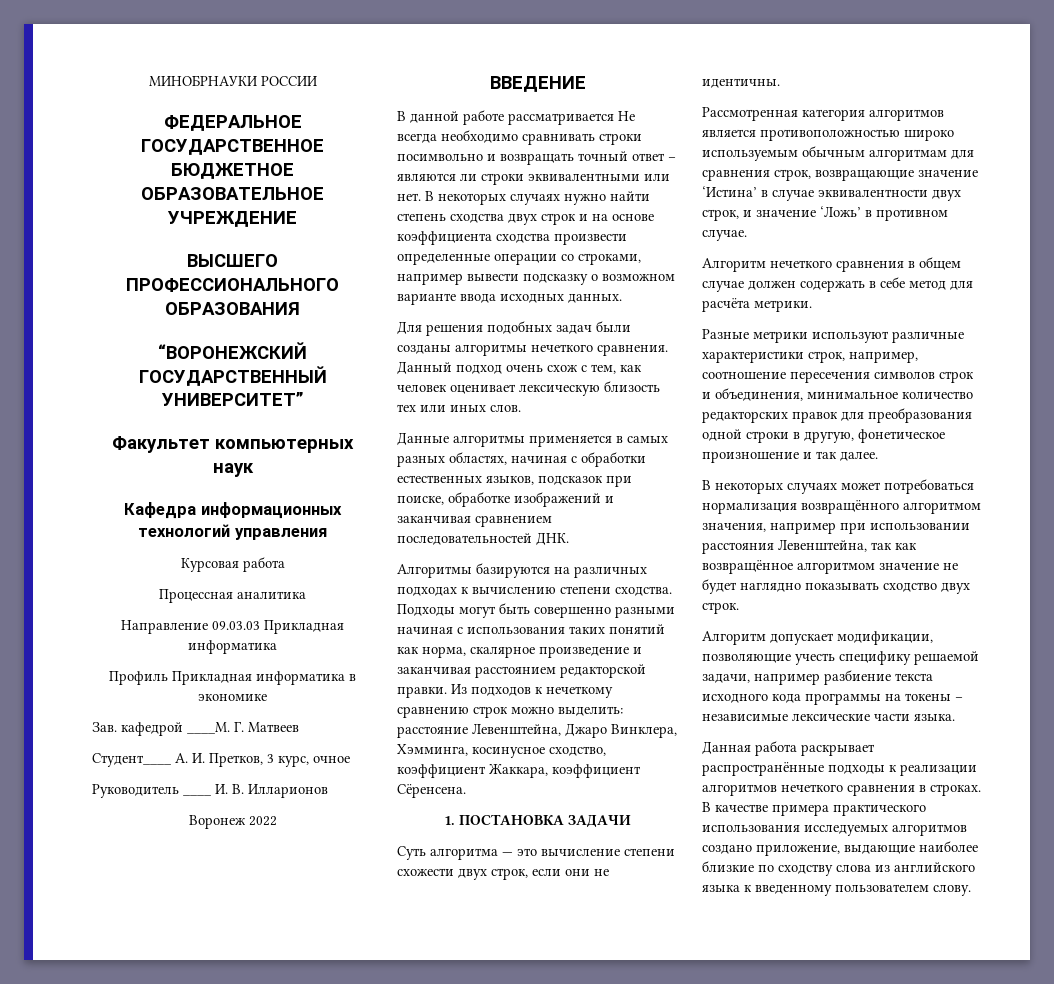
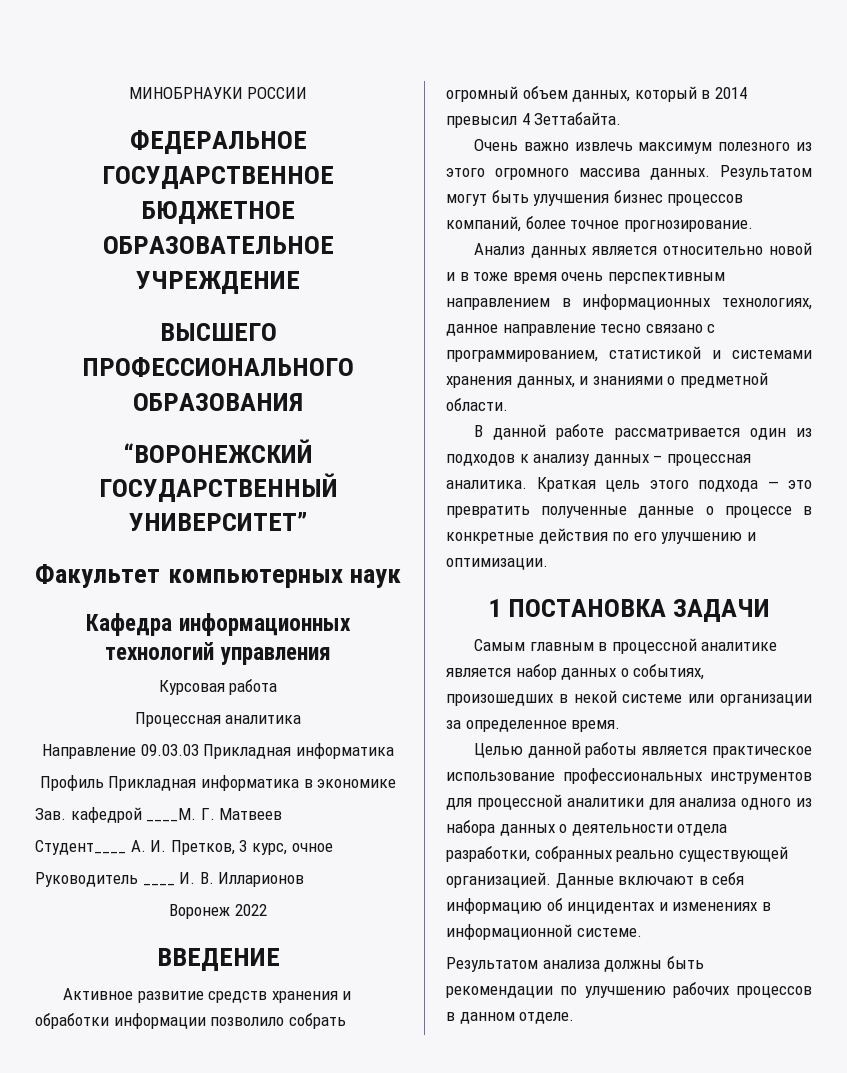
- В данной работе рассматривается Не всегда необходимо сравнивать строки посимвольно и возвращать точный ответ – являются ли строки эквивалентными или нет. В некоторых случаях нужно найти степень сходства двух строк и на основе коэффициента сходства произвести определенные операции со строками, например вывести подсказку о возможном варианте ввода исходных данных.
- Для решения подобных задач были созданы алгоритмы нечеткого сравнения. Данный подход очень схож с тем, как человек оценивает лексическую близость тех или иных слов.
- Данные алгоритмы применяется в самых разных областях, начиная с обработки естественных языков, подсказок при поиске, обработке изображений и заканчивая сравнением последовательностей ДНК.
- Алгоритмы базируются на различных подходах к вычислению степени сходства. Подходы могут быть совершенно разными начиная с использования таких понятий как норма, скалярное произведение и заканчивая расстоянием редакторской правки. Из подходов к нечеткому сравнению строк можно выделить: расстояние Левенштейна, Джаро Винклера, Хэмминга, косинусное сходство, коэффициент Жаккара, коэффициент Сёренсена.
- 1. ПОСТАНОВКА ЗАДАЧИ
- Суть алгоритма — это вычисление степени схожести двух строк, если они не идентичны.
- Рассмотренная категория алгоритмов является противоположностью широко используемым обычным алгоритмам для сравнения строк, возвращающие значение ‘Истина’ в случае эквивалентности двух строк, и значение ‘Ложь’ в противном случае.
- Алгоритм нечеткого сравнения в общем случае должен содержать в себе метод для расчёта метрики.
- Разные метрики используют различные характеристики строк, например, соотношение пересечения символов строк и объединения, минимальное количество редакторских правок для преобразования одной строки в другую, фонетическое произношение и так далее.
- В некоторых случаях может потребоваться нормализация возвращённого алгоритмом значения, например при использовании расстояния Левенштейна, так как возвращённое алгоритмом значение не будет наглядно показывать сходство двух строк.
- Алгоритм допускает модификации, позволяющие учесть специфику решаемой задачи, например разбиение текста исходного кода программы на токены – независимые лексические части языка.
- Данная работа раскрывает распространённые подходы к реализации алгоритмов нечеткого сравнения в строках. В качестве примера практического использования исследуемых алгоритмов создано приложение, выдающие наиболее близкие по сходству слова из английского языка к введенному пользователем слову.
+ Активное развитие средств хранения и обработки информации позволило собрать огромный объем данных, который в 2014 превысил 4 Зеттабайта.
+ Очень важно извлечь максимум полезного из этого огромного массива данных. Результатом могут быть улучшения бизнес процессов компаний, более точное прогнозирование.
+ Анализ данных является относительно новой и в тоже время очень перспективным направлением в информационных технологиях, данное направление тесно связано с программированием, статистикой и системами хранения данных, и знаниями о предметной области.
+ В данной работе рассматривается один из подходов к анализу данных – процессная аналитика. Краткая цель этого подхода — это превратить полученные данные о процессе в конкретные действия по его улучшению и оптимизации.
+ 1 ПОСТАНОВКА ЗАДАЧИ
+ Самым главным в процессной аналитике является набор данных о событиях, произошедших в некой системе или организации за определенное время.
+ Целью данной работы является практическое использование профессиональных инструментов для процессной аналитики для анализа одного из набора данных о деятельности отдела разработки, собранных реально существующей организацией. Данные включают в себя информацию об инцидентах и изменениях в информационной системе.
+ Результатом анализа должны быть рекомендации по улучшению рабочих процессов в данном отделе.

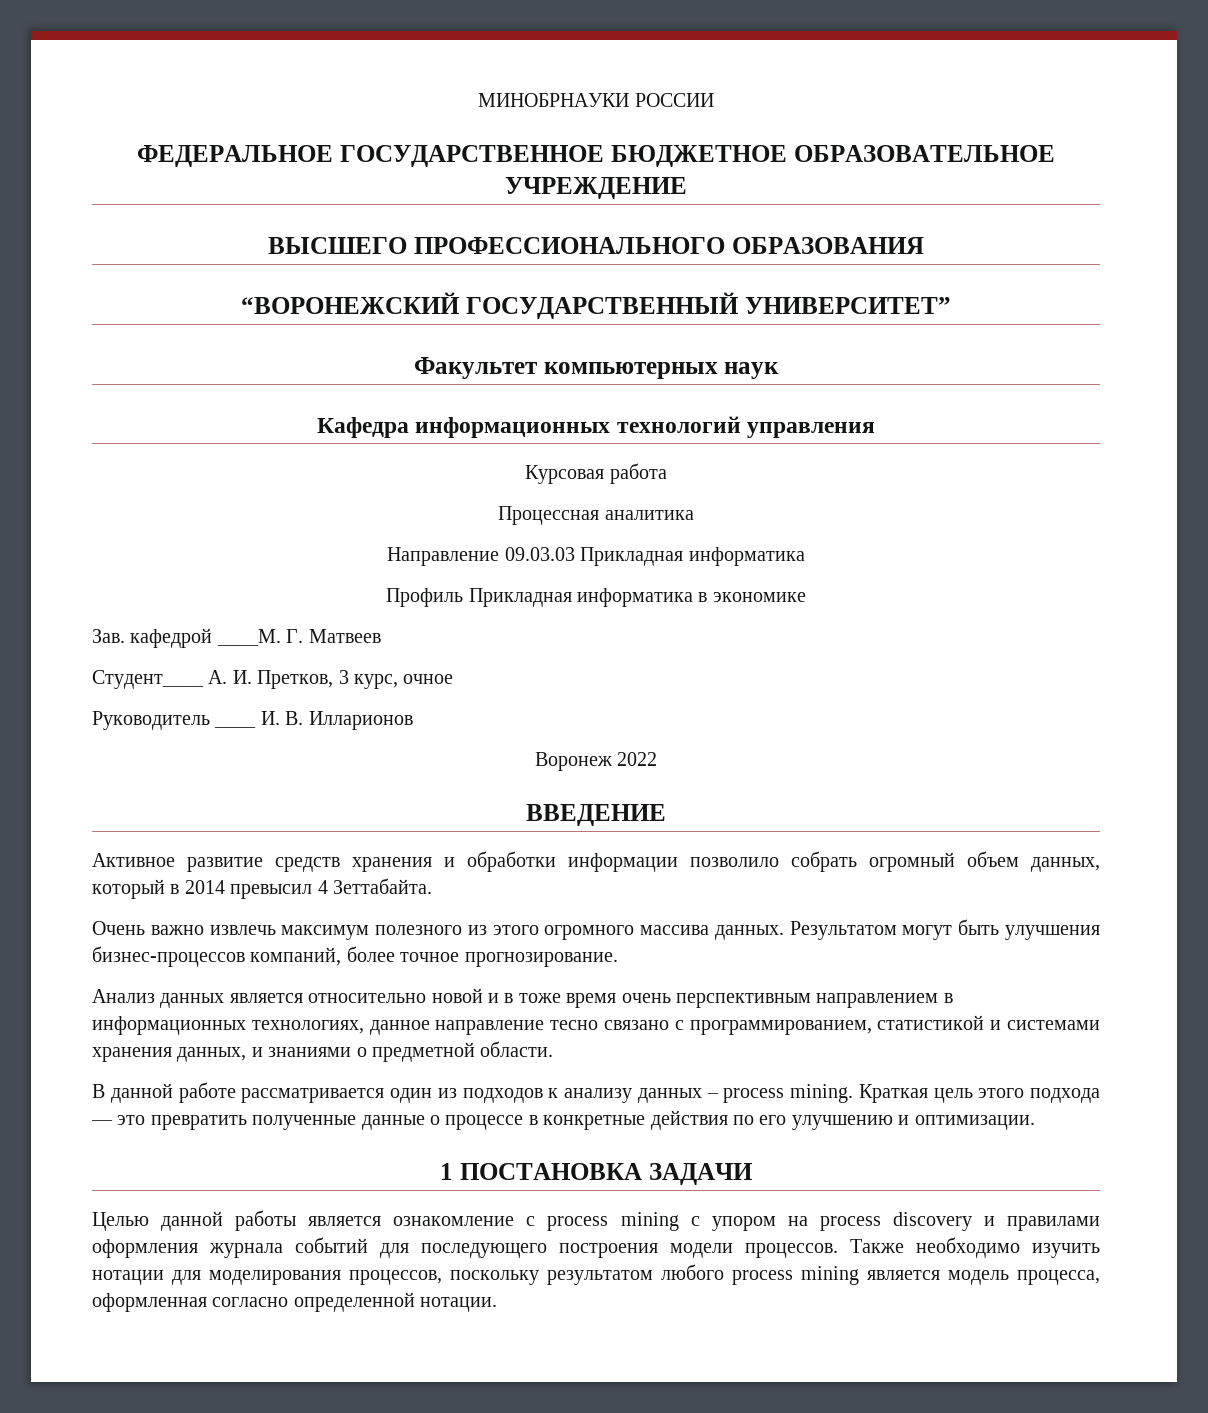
- Результатом могут быть улучшения бизнес процессов компаний, более точное прогнозирование.
+ Результатом могут быть улучшения бизнес-процессов компаний, более точное прогнозирование.
- В данной работе рассматривается один из подходов к анализу данных – процессная аналитика.
+ В данной работе рассматривается один из подходов к анализу данных – process mining.
- Самым главным в процессной аналитике является набор данных о событиях, произошедших в некой системе или организации за определенное время.
- Целью данной работы является практическое использование профессиональных инструментов для процессной аналитики для анализа одного из набора данных о деятельности отдела разработки, собранных реально существующей организацией. Данные включают в себя информацию об инцидентах и изменениях в информационной системе.
- Результатом анализа должны быть рекомендации по улучшению рабочих процессов в данном отделе.
+ Целью данной работы является ознакомление с process mining с упором на process discovery и правилами оформления журнала событий для последующего построения модели процессов. Также необходимо изучить нотации для моделирования процессов, поскольку результатом любого process mining является модель процесса, оформленная согласно определенной нотации.

